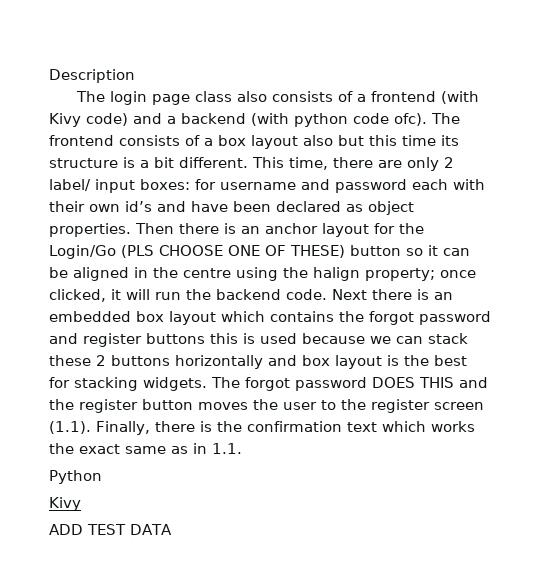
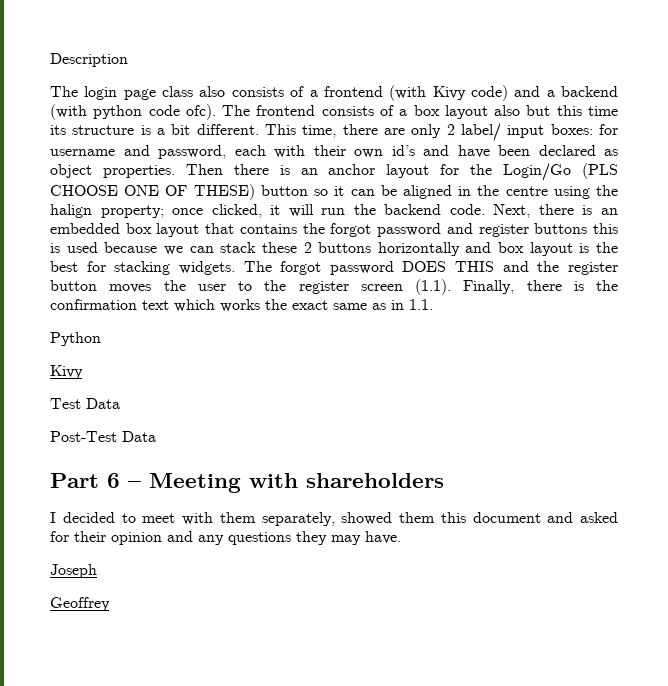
- This time, there are only 2 label/ input boxes: for username and password each with their own id’s and have been declared as object properties.
+ This time, there are only 2 label/ input boxes: for username and password, each with their own id’s and have been declared as object properties.
- Next there is an embedded box layout which contains the forgot password and register buttons this is used because we can stack these 2 buttons horizontally and box layout is the best for stacking widgets.
+ Next, there is an embedded box layout that contains the forgot password and register buttons this is used because we can stack these 2 buttons horizontally and box layout is the best for stacking widgets.
- ADD TEST DATA
+ Test Data
+ Post-Test Data
+ Part 6 – Meeting with shareholders
+ I decided to meet with them separately, showed them this document and asked for their opinion and any questions they may have.
+ Joseph
+ Geoffrey

